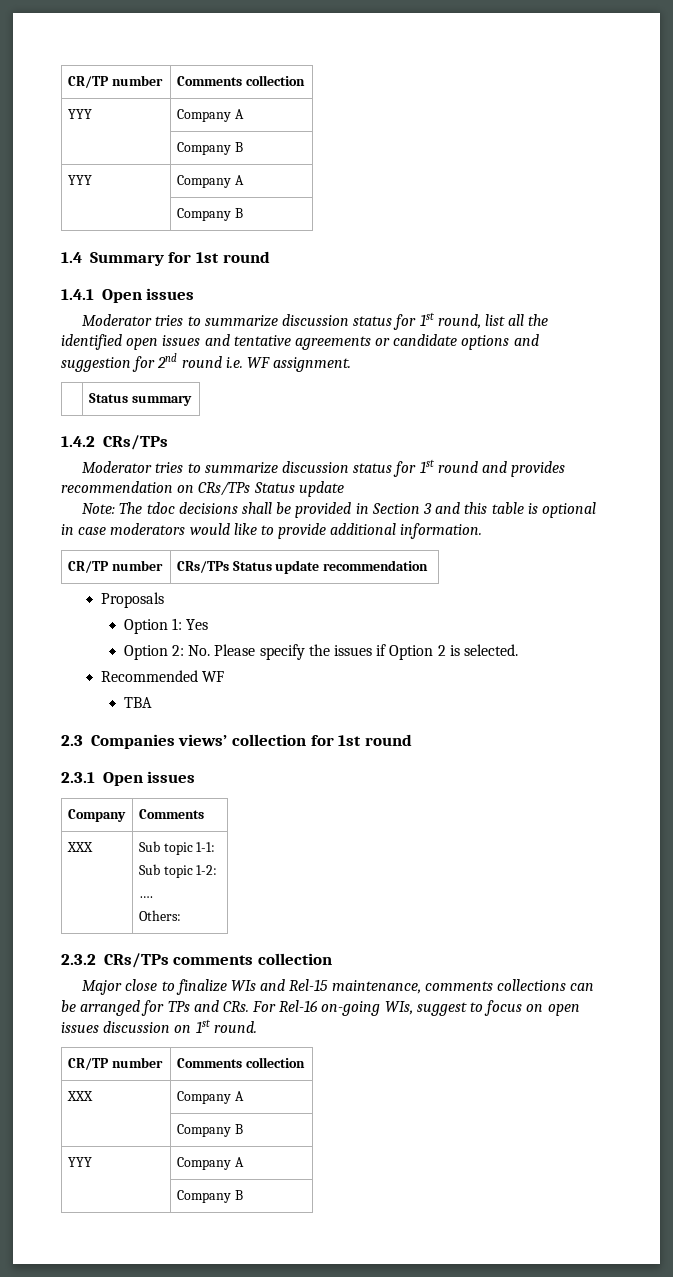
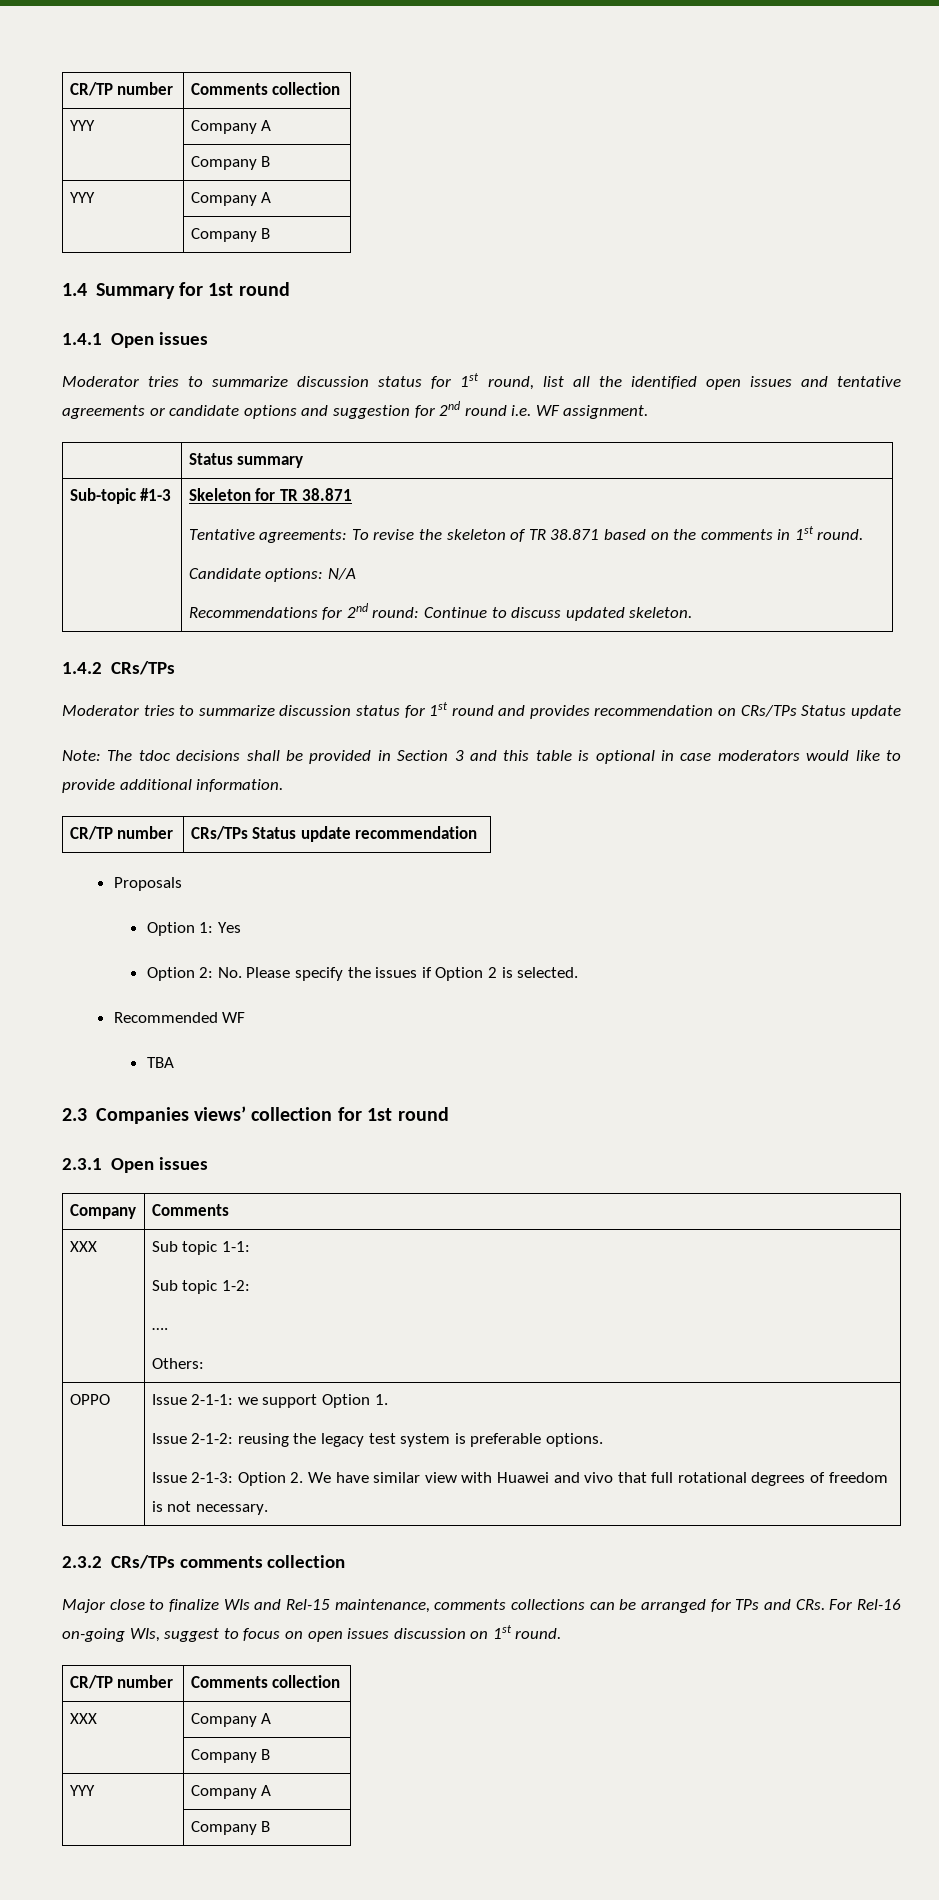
+ Sub-topic #1-3 | Skeleton for TR 38.871
+ Tentative agreements: To revise the skeleton of TR 38.871 based on the comments in 1st round.
+ Candidate options: N/A
+ Recommendations for 2nd round: Continue to discuss updated skeleton.
+ OPPO | Issue 2-1-1: we support Option 1.
+ Issue 2-1-2: reusing the legacy test system is preferable options.
+ Issue 2-1-3: Option 2. We have similar view with Huawei and vivo that full rotational degrees of freedom is not necessary.

